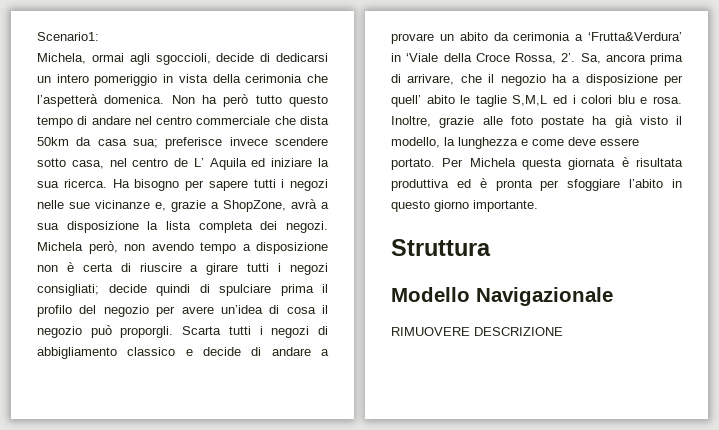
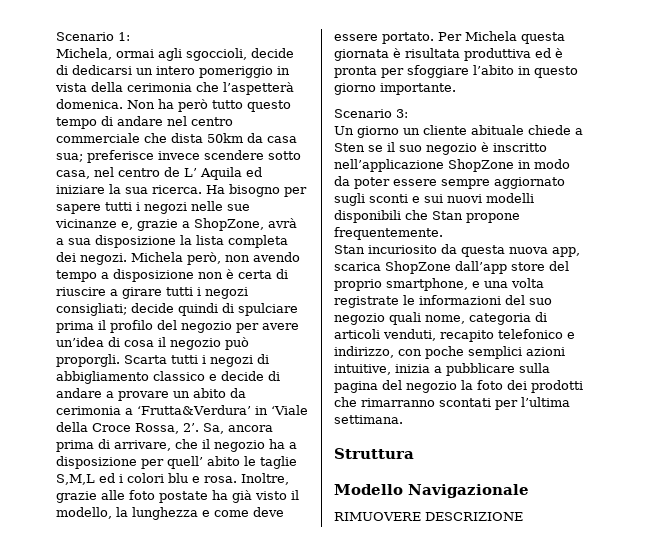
- Scenario1:
+ Scenario 1:
+ Scenario 3:
+ Un giorno un cliente abituale chiede a Sten se il suo negozio è inscritto nell’applicazione ShopZone in modo da poter essere sempre aggiornato sugli sconti e sui nuovi modelli disponibili che Stan propone frequentemente.
+ Stan incuriosito da questa nuova app, scarica ShopZone dall’app store del proprio smartphone, e una volta registrate le informazioni del suo negozio quali nome, categoria di articoli venduti, recapito telefonico e indirizzo, con poche semplici azioni intuitive, inizia a pubblicare sulla pagina del negozio la foto dei prodotti che rimarranno scontati per l’ultima settimana.

